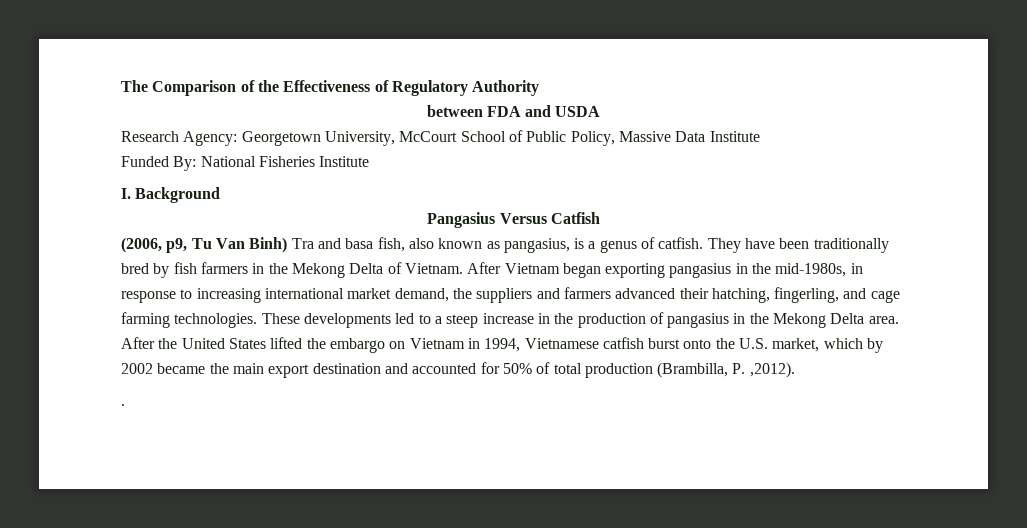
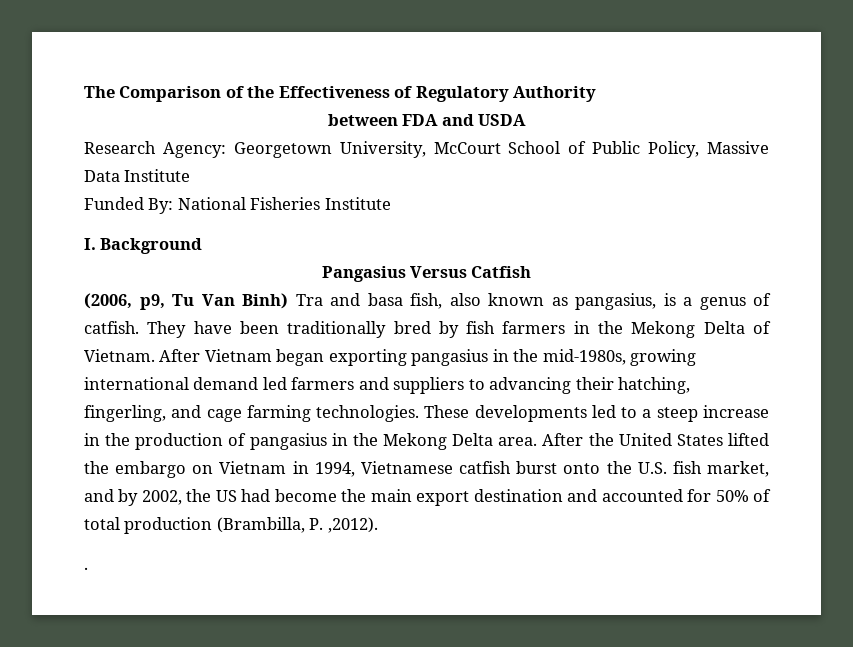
- After Vietnam began exporting pangasius in the mid-1980s, in response to increasing international market demand, the suppliers and farmers advanced their hatching, fingerling, and cage farming technologies.
+ After Vietnam began exporting pangasius in the mid-1980s, growing international demand led farmers and suppliers to advancing their hatching, fingerling, and cage farming technologies.
- After the United States lifted the embargo on Vietnam in 1994, Vietnamese catfish burst onto the U.S. market, which by 2002 became the main export destination and accounted for 50% of total production (Brambilla, P. ,2012).
+ After the United States lifted the embargo on Vietnam in 1994, Vietnamese catfish burst onto the U.S. fish market, and by 2002, the US had become the main export destination and accounted for 50% of total production (Brambilla, P. ,2012).

